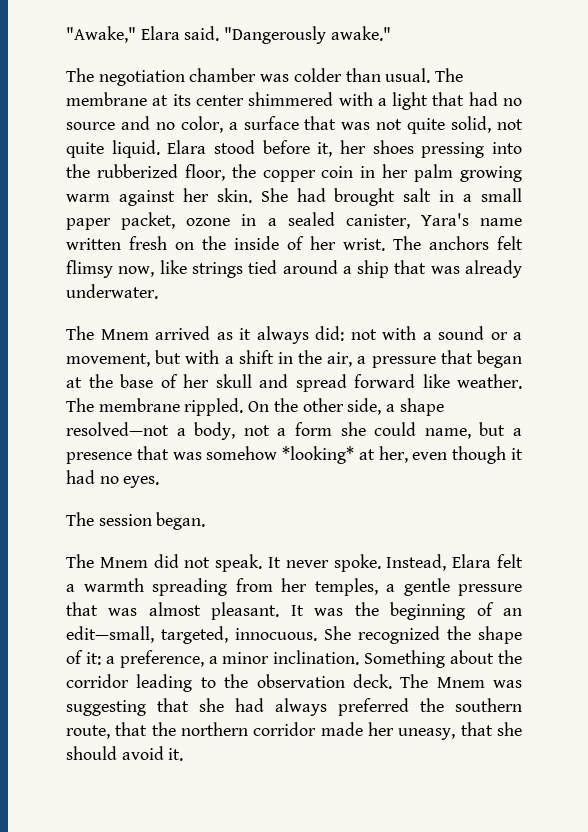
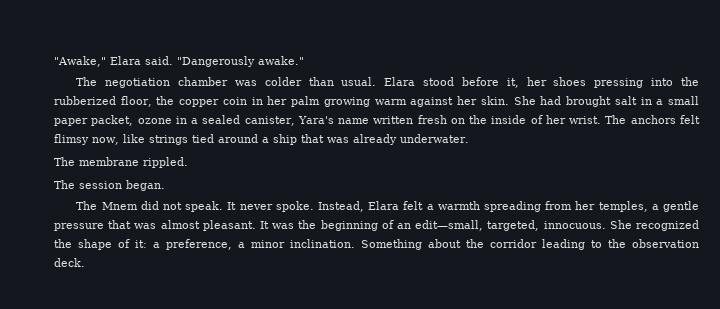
- The membrane at its center shimmered with a light that had no source and no color, a surface that was not quite solid, not quite liquid.
- The Mnem arrived as it always did: not with a sound or a movement, but with a shift in the air, a pressure that began at the base of her skull and spread forward like weather. The membrane rippled. On the other side, a shape resolved—not a body, not a form she could name, but a presence that was somehow *looking* at her, even though it had no eyes.
+ The membrane rippled.
- The Mnem was suggesting that she had always preferred the southern route, that the northern corridor made her uneasy, that she should avoid it.

